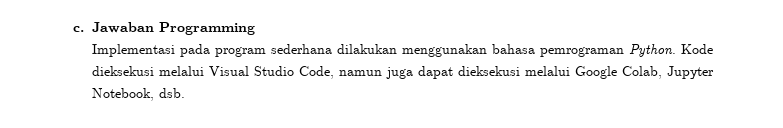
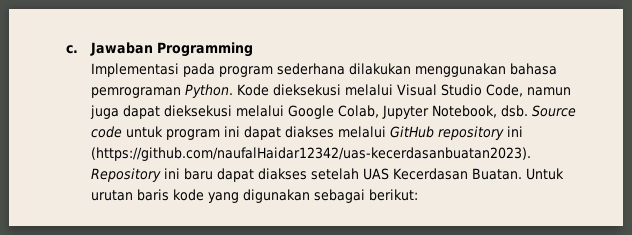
+ Source code untuk program ini dapat diakses melalui GitHub repository ini (https://github.com/naufalHaidar12342/uas-kecerdasanbuatan2023). Repository ini baru dapat diakses setelah UAS Kecerdasan Buatan. Untuk urutan baris kode yang digunakan sebagai berikut:

